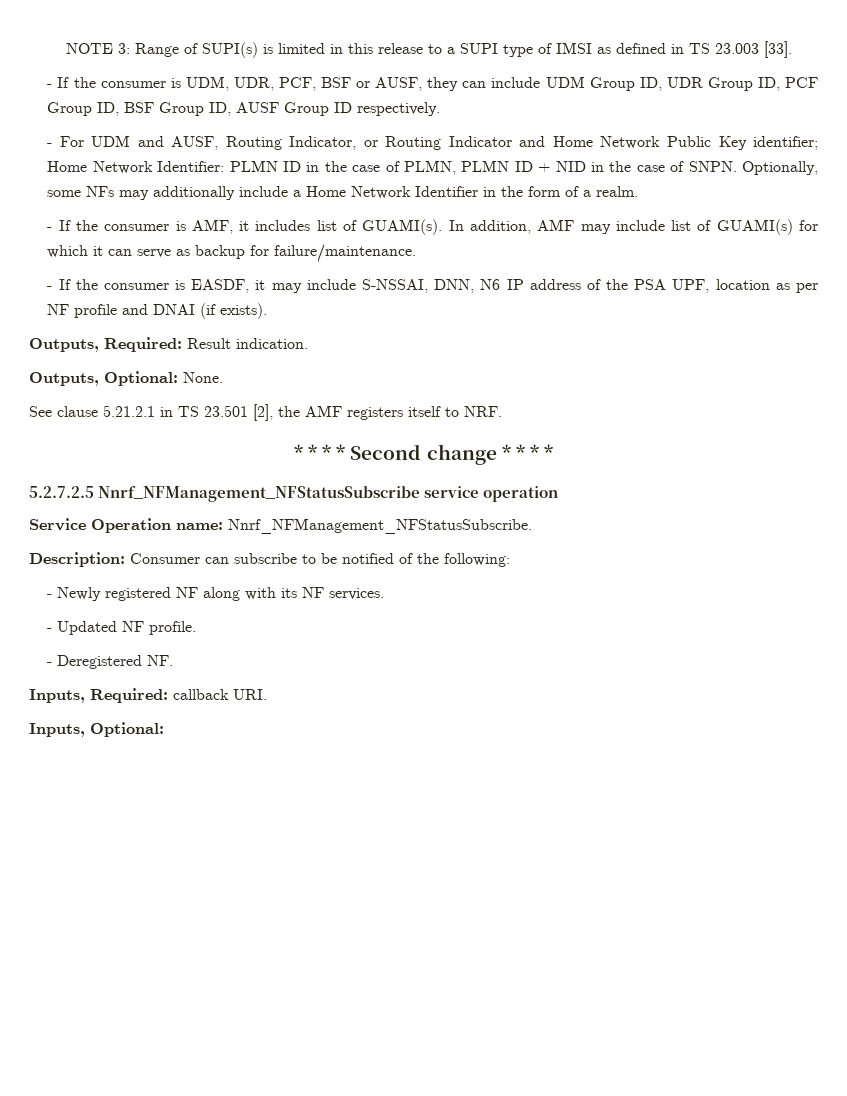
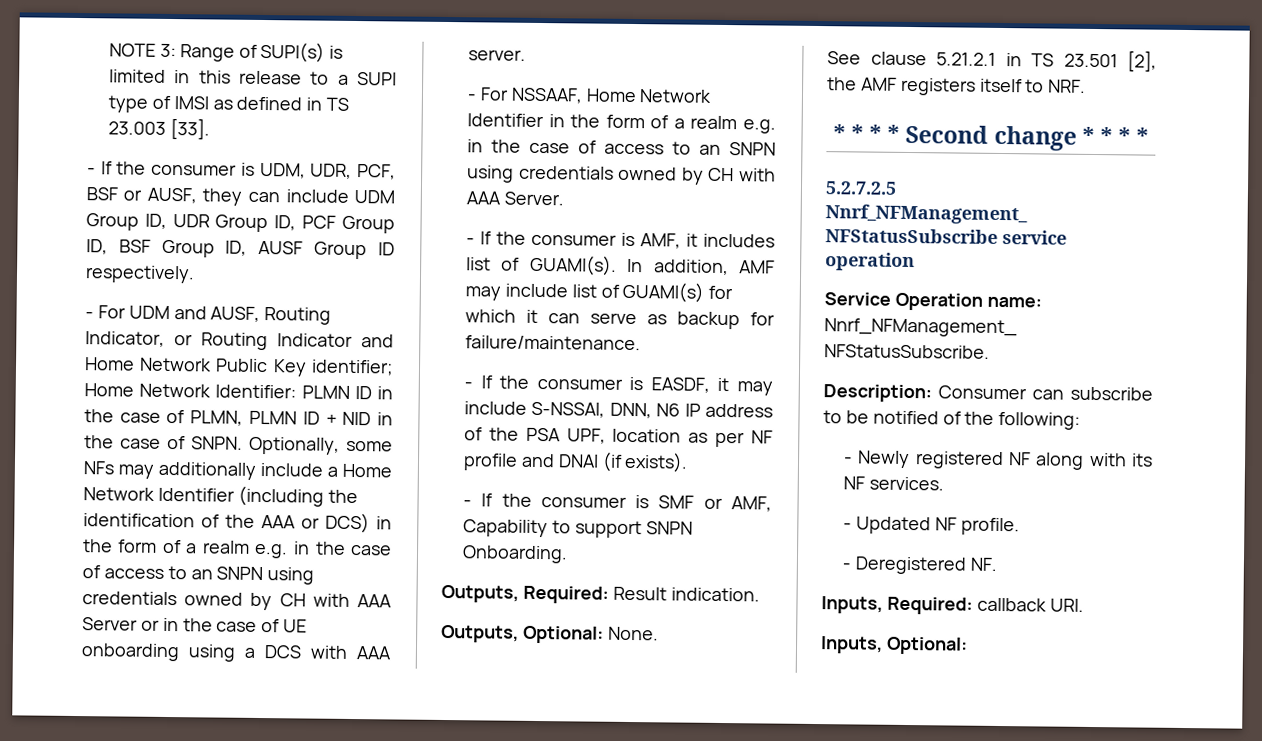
- Optionally, some NFs may additionally include a Home Network Identifier in the form of a realm.
+ Optionally, some NFs may additionally include a Home Network Identifier (including the identification of the AAA or DCS) in the form of a realm e.g. in the case of access to an SNPN using credentials owned by CH with AAA Server or in the case of UE onboarding using a DCS with AAA server.
+ - For NSSAAF, Home Network Identifier in the form of a realm e.g. in the case of access to an SNPN using credentials owned by CH with AAA Server.
+ - If the consumer is SMF or AMF, Capability to support SNPN Onboarding.

